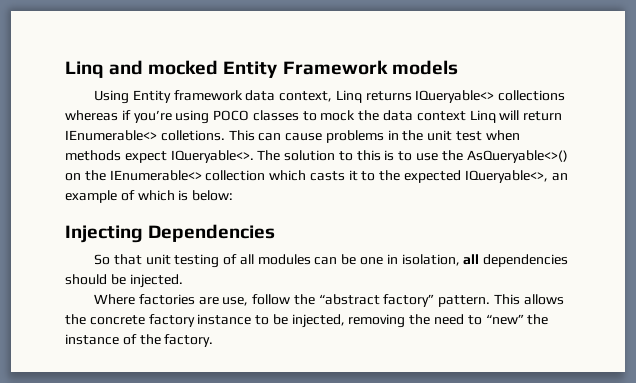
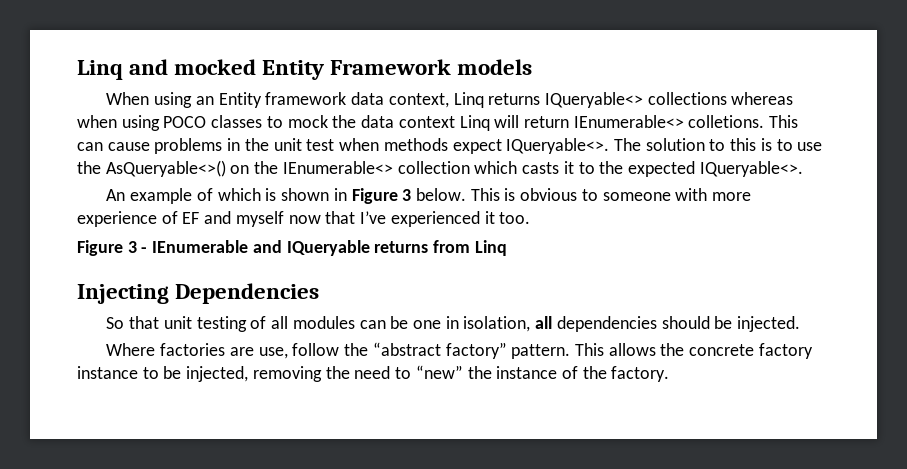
- Using Entity framework data context, Linq returns IQueryable<> collections whereas if you’re using POCO classes to mock the data context Linq will return IEnumerable<> colletions.
+ When using an Entity framework data context, Linq returns IQueryable<> collections whereas when using POCO classes to mock the data context Linq will return IEnumerable<> colletions.
- The solution to this is to use the AsQueryable<>() on the IEnumerable<> collection which casts it to the expected IQueryable<>, an example of which is below:
+ The solution to this is to use the AsQueryable<>() on the IEnumerable<> collection which casts it to the expected IQueryable<>.
+ An example of which is shown in Figure 3 below. This is obvious to someone with more experience of EF and myself now that I’ve experienced it too.
+ Figure 3 - IEnumerable and IQueryable returns from Linq

